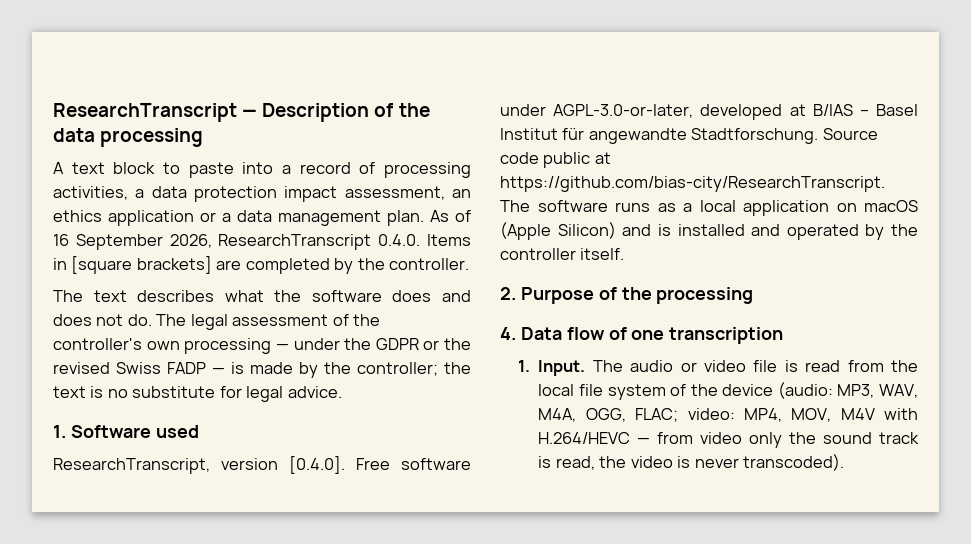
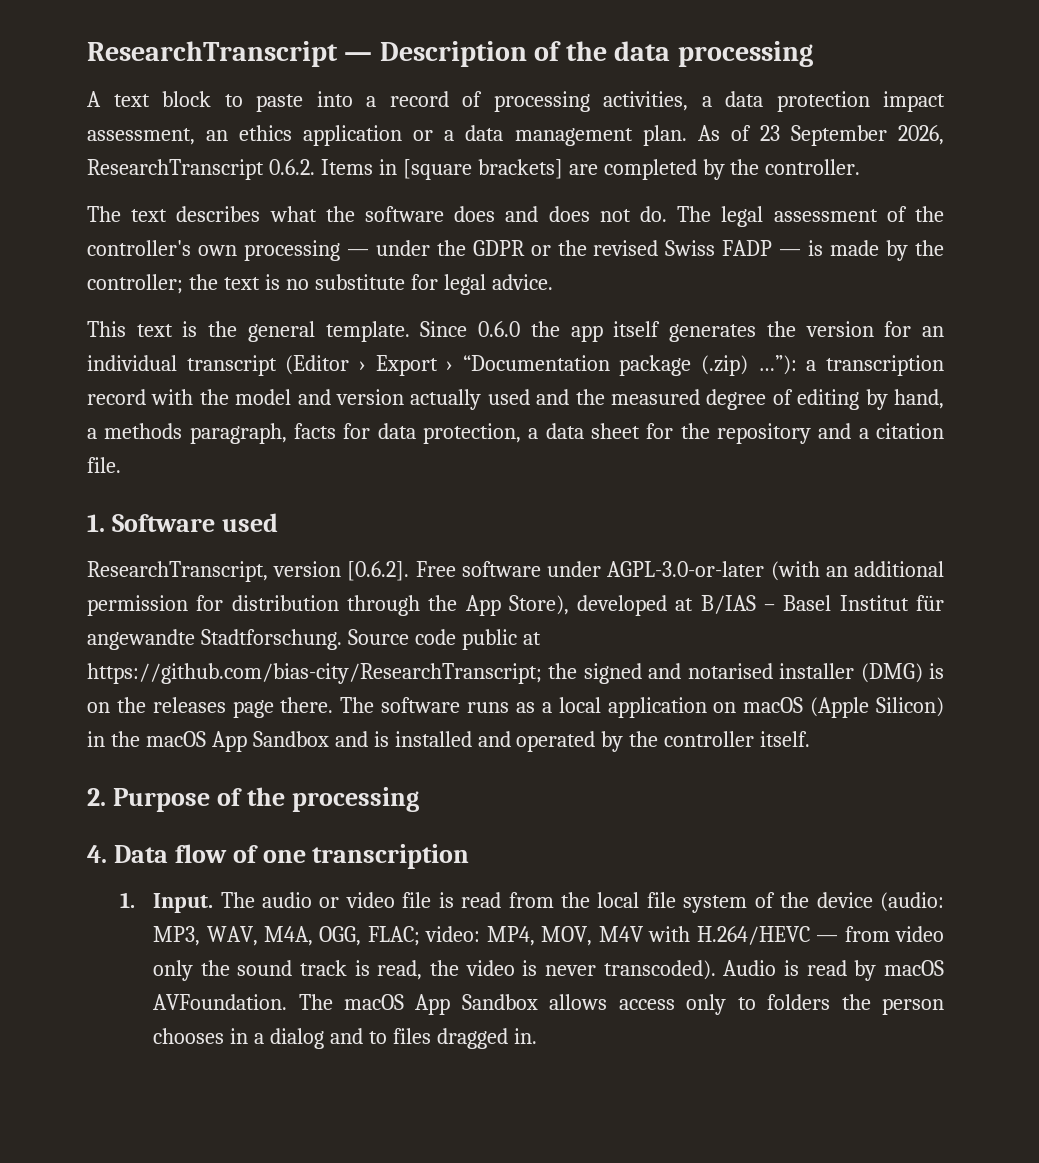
- As of 16 September 2026, ResearchTranscript 0.4.0. Items in [square brackets] are completed by the controller.
+ As of 23 September 2026, ResearchTranscript 0.6.2. Items in [square brackets] are completed by the controller.
+ This text is the general template. Since 0.6.0 the app itself generates the version for an individual transcript (Editor › Export › “Documentation package (.zip) …”): a transcription record with the model and version actually used and the measured degree of editing by hand, a methods paragraph, facts for data protection, a data sheet for the repository and a citation file.
- ResearchTranscript, version [0.4.0]. Free software under AGPL-3.0-or-later, developed at B/IAS – Basel Institut für angewandte Stadtforschung.
+ ResearchTranscript, version [0.6.2]. Free software under AGPL-3.0-or-later (with an additional permission for distribution through the App Store), developed at B/IAS – Basel Institut für angewandte Stadtforschung.
- Source code public at https://github.com/bias-city/ResearchTranscript. The software runs as a local application on macOS (Apple Silicon) and is installed and operated by the controller itself.
+ Source code public at https://github.com/bias-city/ResearchTranscript; the signed and notarised installer (DMG) is on the releases page there. The software runs as a local application on macOS (Apple Silicon) in the macOS App Sandbox and is installed and operated by the controller itself.
+ Audio is read by macOS AVFoundation. The macOS App Sandbox allows access only to folders the person chooses in a dialog and to files dragged in.

